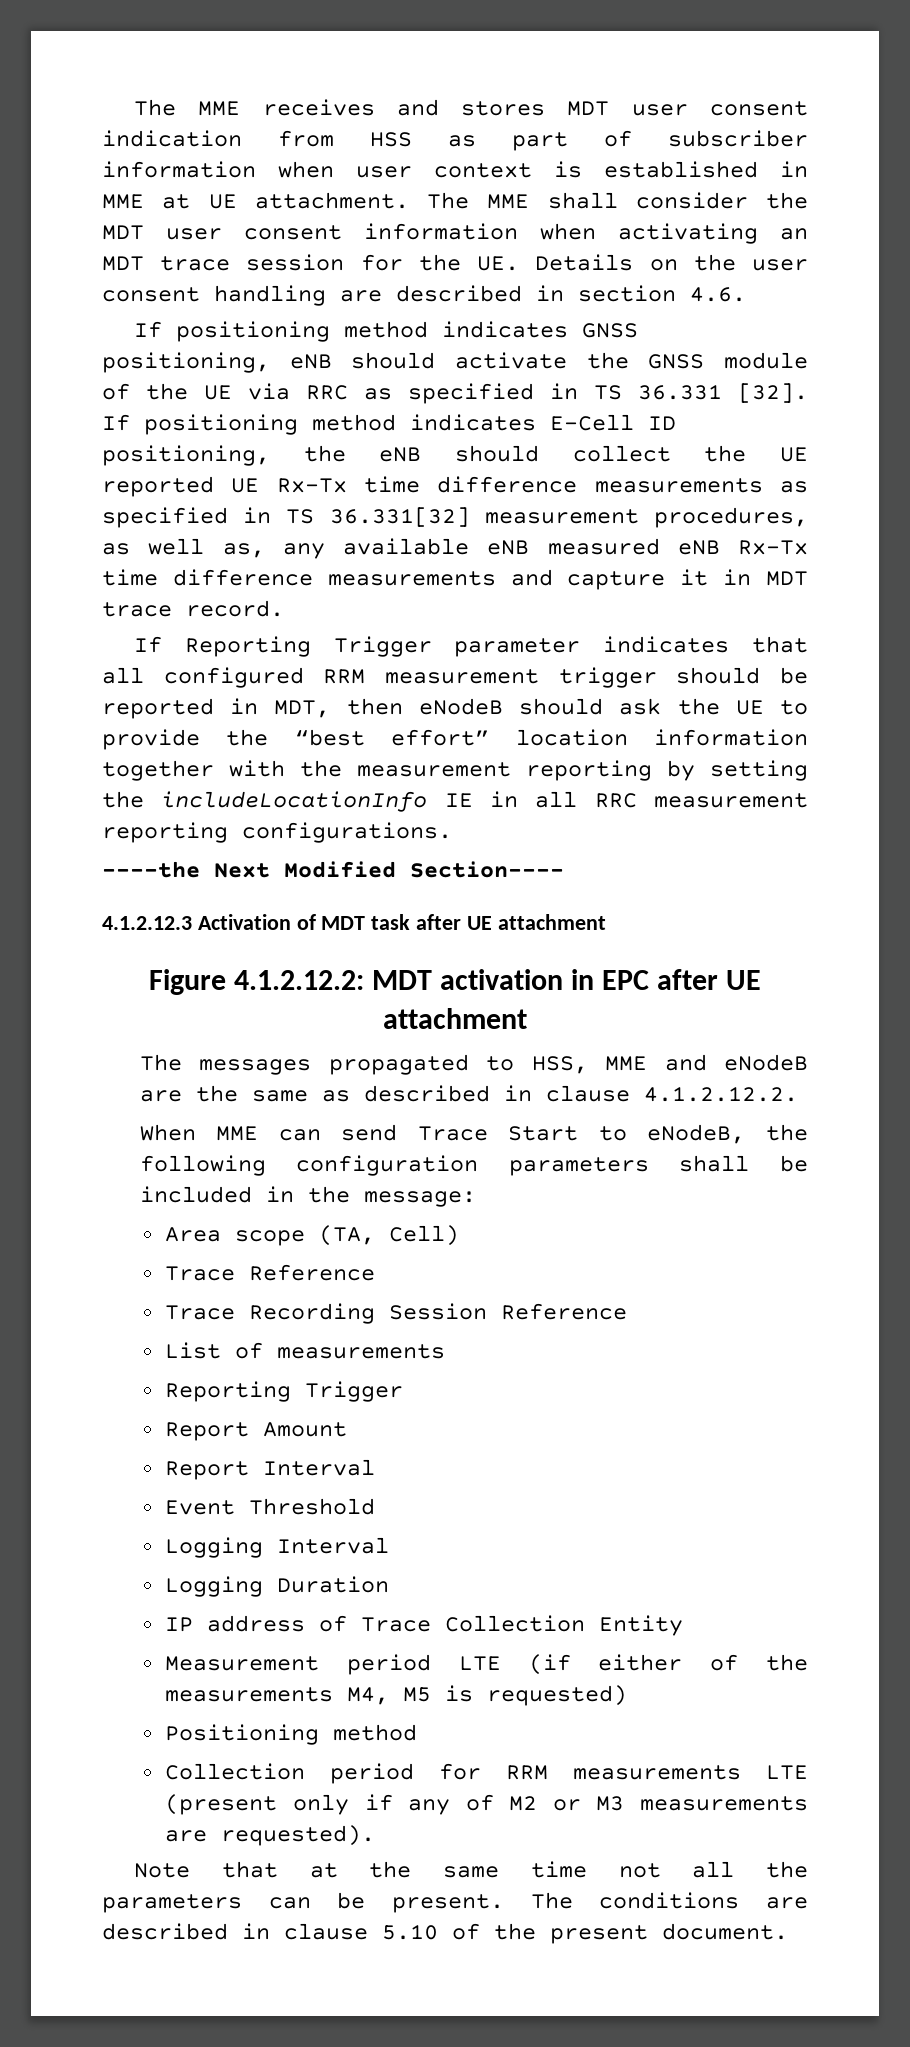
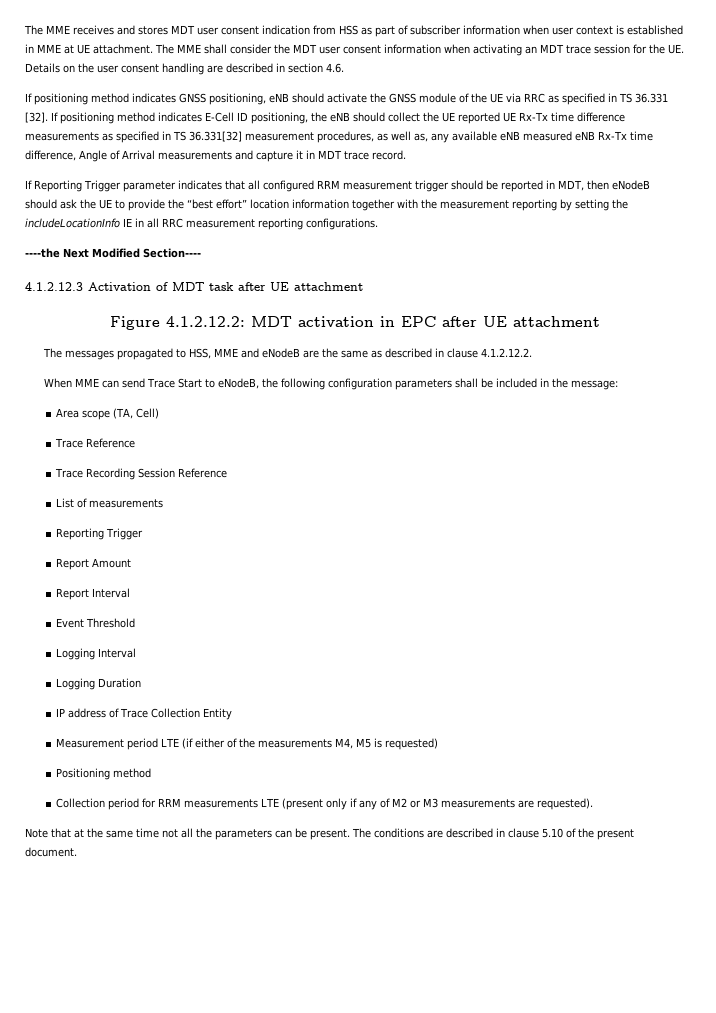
- If positioning method indicates E-Cell ID positioning, the eNB should collect the UE reported UE Rx-Tx time difference measurements as specified in TS 36.331[32] measurement procedures, as well as, any available eNB measured eNB Rx-Tx time difference measurements and capture it in MDT trace record.
+ If positioning method indicates E-Cell ID positioning, the eNB should collect the UE reported UE Rx-Tx time difference measurements as specified in TS 36.331[32] measurement procedures, as well as, any available eNB measured eNB Rx-Tx time difference, Angle of Arrival measurements and capture it in MDT trace record.

